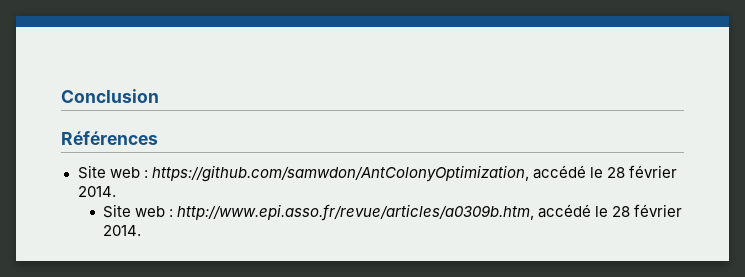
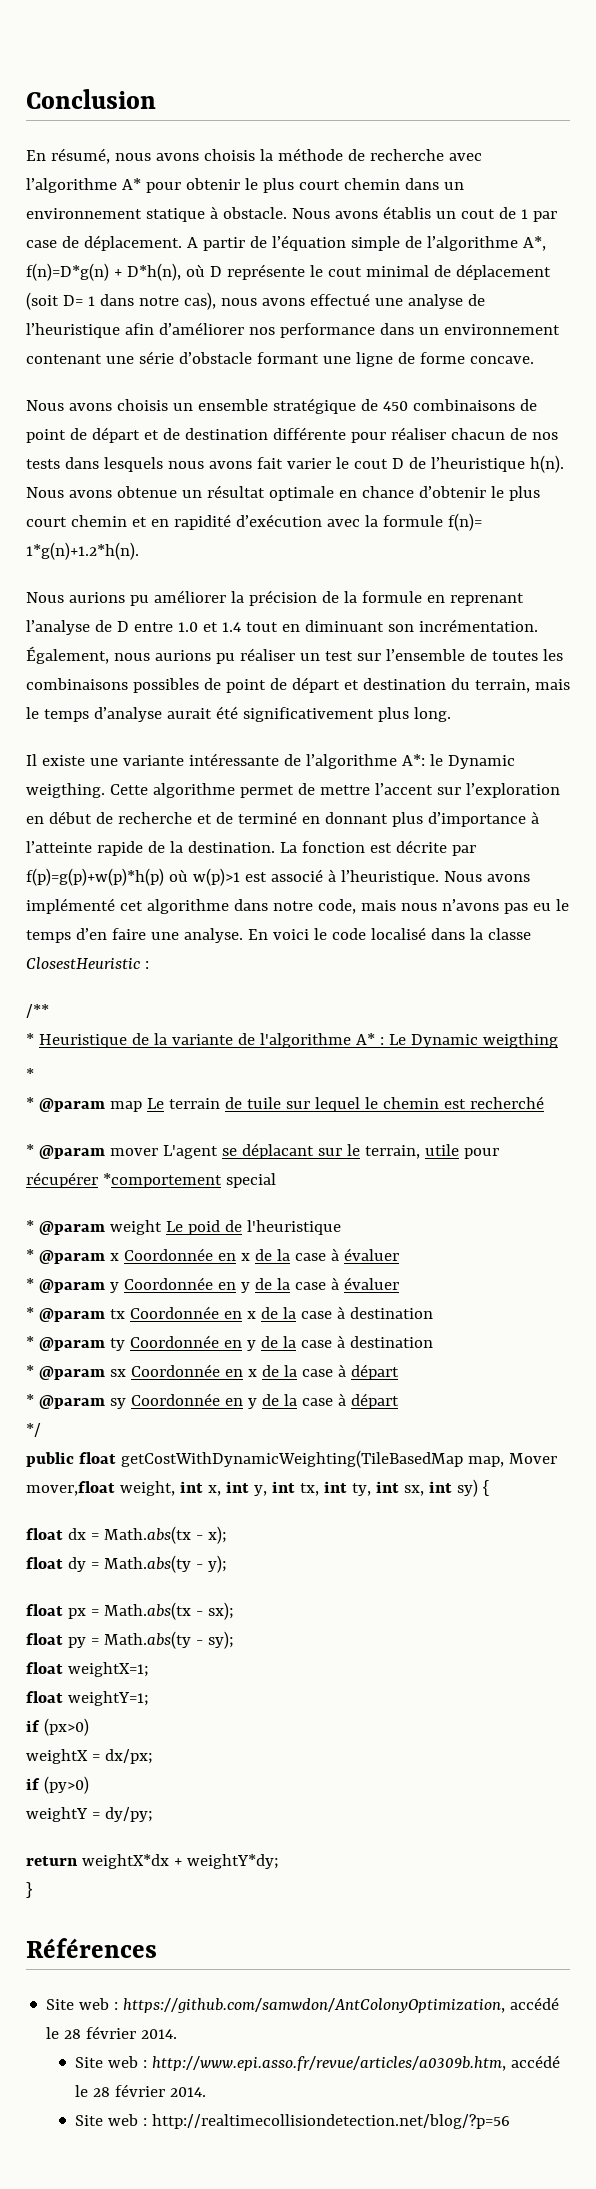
+ En résumé, nous avons choisis la méthode de recherche avec l’algorithme A* pour obtenir le plus court chemin dans un environnement statique à obstacle. Nous avons établis un cout de 1 par case de déplacement. A partir de l’équation simple de l’algorithme A*, f(n)=D*g(n) + D*h(n), où D représente le cout minimal de déplacement (soit D= 1 dans notre cas), nous avons effectué une analyse de l’heuristique afin d’améliorer nos performance dans un environnement contenant une série d’obstacle formant une ligne de forme concave.
+ Nous avons choisis un ensemble stratégique de 450 combinaisons de point de départ et de destination différente pour réaliser chacun de nos tests dans lesquels nous avons fait varier le cout D de l’heuristique h(n). Nous avons obtenue un résultat optimale en chance d’obtenir le plus court chemin et en rapidité d’exécution avec la formule f(n)= 1*g(n)+1.2*h(n).
+ Nous aurions pu améliorer la précision de la formule en reprenant l’analyse de D entre 1.0 et 1.4 tout en diminuant son incrémentation. Également, nous aurions pu réaliser un test sur l’ensemble de toutes les combinaisons possibles de point de départ et destination du terrain, mais le temps d’analyse aurait été significativement plus long.
+ Il existe une variante intéressante de l’algorithme A*: le Dynamic weigthing. Cette algorithme permet de mettre l’accent sur l’exploration en début de recherche et de terminé en donnant plus d’importance à l’atteinte rapide de la destination. La fonction est décrite par f(p)=g(p)+w(p)*h(p) où w(p)>1 est associé à l’heuristique. Nous avons implémenté cet algorithme dans notre code, mais nous n’avons pas eu le temps d’en faire une analyse. En voici le code localisé dans la classe ClosestHeuristic :
+ /**
+ * Heuristique de la variante de l'algorithme A* : Le Dynamic weigthing
+ *
+ * @param map Le terrain de tuile sur lequel le chemin est recherché
+ * @param mover L'agent se déplacant sur le terrain, utile pour récupérer *comportement special
+ * @param weight Le poid de l'heuristique
+ * @param x Coordonnée en x de la case à évaluer
+ * @param y Coordonnée en y de la case à évaluer
+ * @param tx Coordonnée en x de la case à destination
+ * @param ty Coordonnée en y de la case à destination
+ * @param sx Coordonnée en x de la case à départ
+ * @param sy Coordonnée en y de la case à départ
+ */
+ public float getCostWithDynamicWeighting(TileBasedMap map, Mover mover,float weight, int x, int y, int tx, int ty, int sx, int sy) {
+ float dx = Math.abs(tx - x);
+ float dy = Math.abs(ty - y);
+ float px = Math.abs(tx - sx);
+ float py = Math.abs(ty - sy);
+ float weightX=1;
+ float weightY=1;
+ if (px>0)
+ weightX = dx/px;
+ if (py>0)
+ weightY = dy/py;
+ return weightX*dx + weightY*dy;
+ }
+ Site web : http://realtimecollisiondetection.net/blog/?p=56

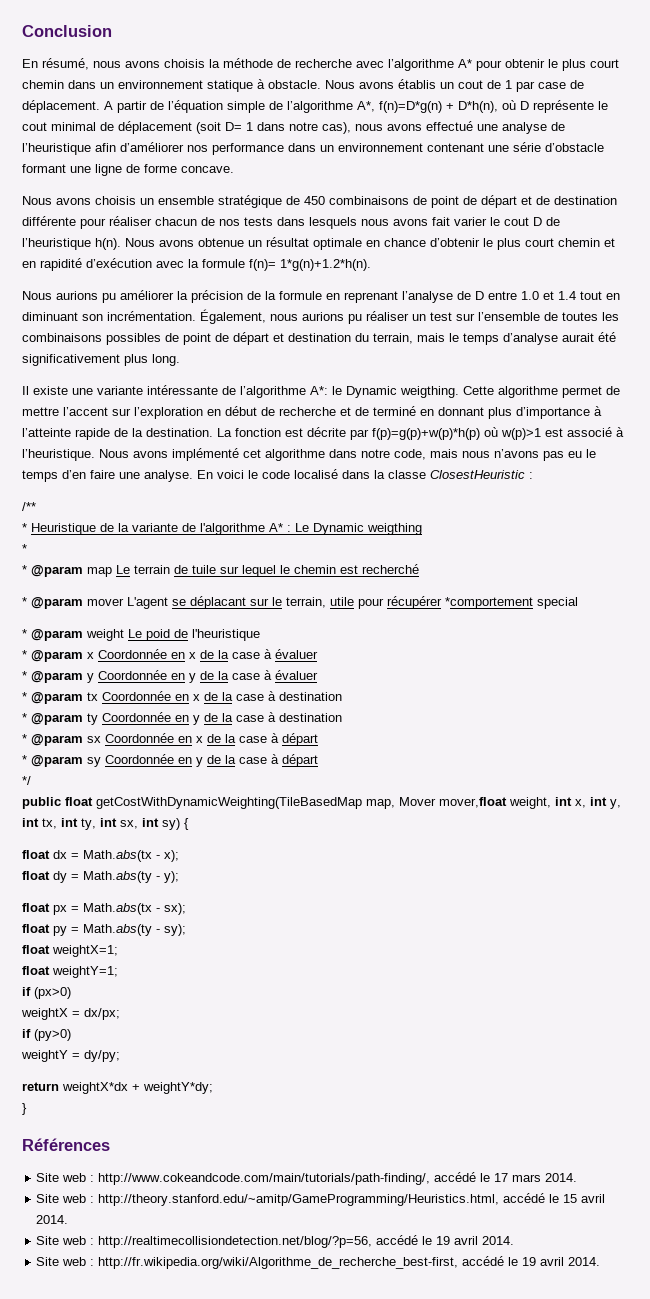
- Site web : https://github.com/samwdon/AntColonyOptimization, accédé le 28 février 2014.
- Site web : http://www.epi.asso.fr/revue/articles/a0309b.htm, accédé le 28 février 2014.
- Site web : http://realtimecollisiondetection.net/blog/?p=56
+ Site web : http://www.cokeandcode.com/main/tutorials/path-finding/, accédé le 17 mars 2014.
+ Site web : http://theory.stanford.edu/~amitp/GameProgramming/Heuristics.html, accédé le 15 avril 2014.
+ Site web : http://realtimecollisiondetection.net/blog/?p=56, accédé le 19 avril 2014.
+ Site web : http://fr.wikipedia.org/wiki/Algorithme_de_recherche_best-first, accédé le 19 avril 2014.

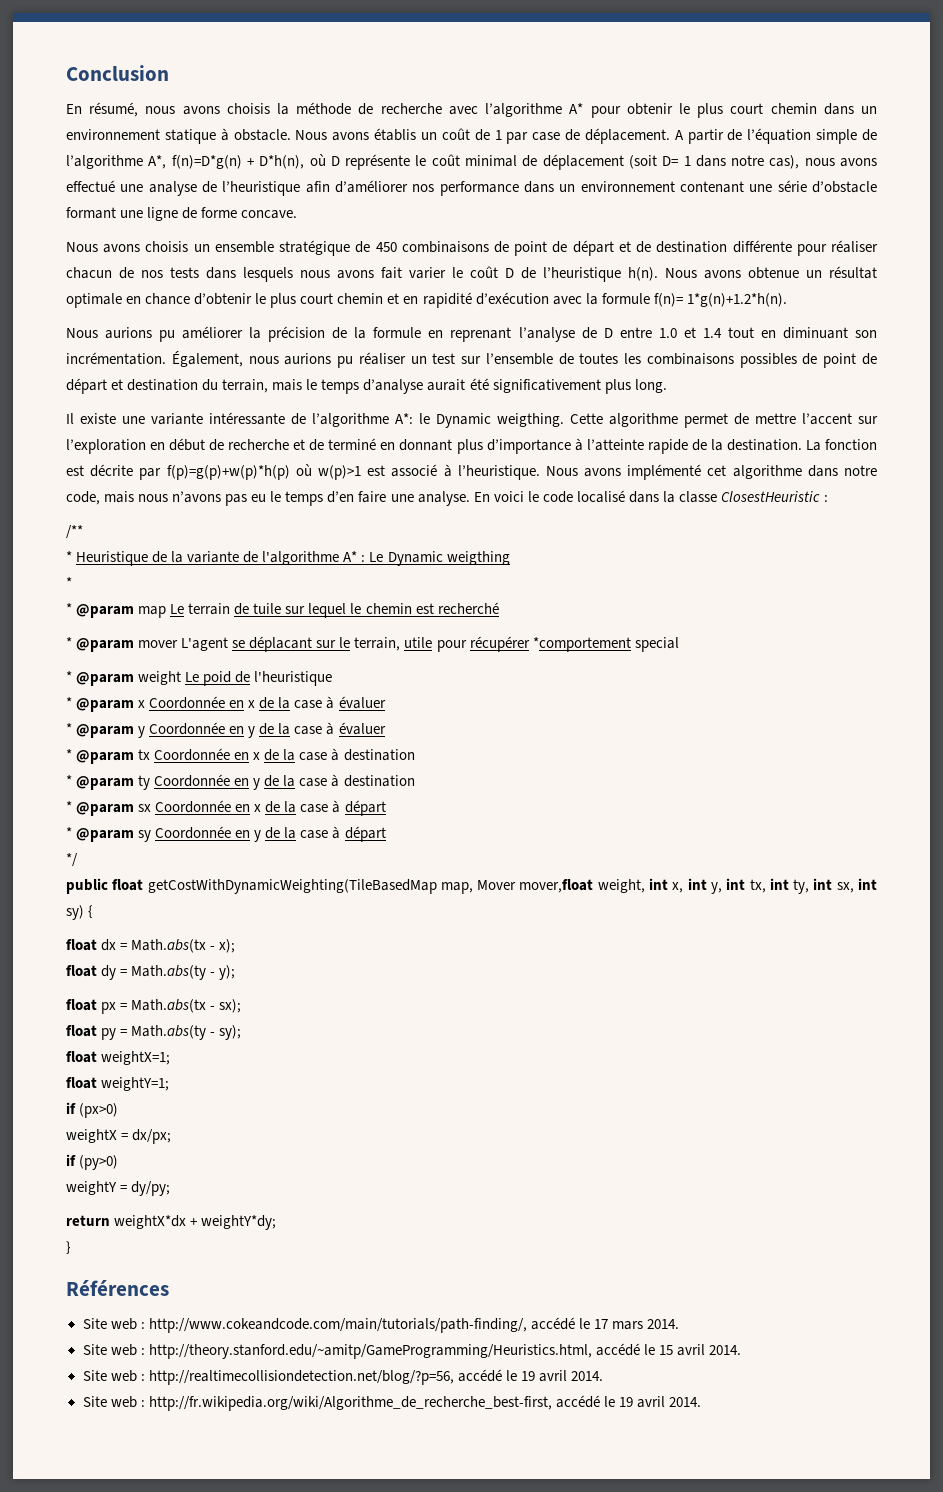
- Nous avons établis un cout de 1 par case de déplacement.
+ Nous avons établis un coût de 1 par case de déplacement.
- A partir de l’équation simple de l’algorithme A*, f(n)=D*g(n) + D*h(n), où D représente le cout minimal de déplacement (soit D= 1 dans notre cas), nous avons effectué une analyse de l’heuristique afin d’améliorer nos performance dans un environnement contenant une série d’obstacle formant une ligne de forme concave.
+ A partir de l’équation simple de l’algorithme A*, f(n)=D*g(n) + D*h(n), où D représente le coût minimal de déplacement (soit D= 1 dans notre cas), nous avons effectué une analyse de l’heuristique afin d’améliorer nos performance dans un environnement contenant une série d’obstacle formant une ligne de forme concave.
- Nous avons choisis un ensemble stratégique de 450 combinaisons de point de départ et de destination différente pour réaliser chacun de nos tests dans lesquels nous avons fait varier le cout D de l’heuristique h(n).
+ Nous avons choisis un ensemble stratégique de 450 combinaisons de point de départ et de destination différente pour réaliser chacun de nos tests dans lesquels nous avons fait varier le coût D de l’heuristique h(n).

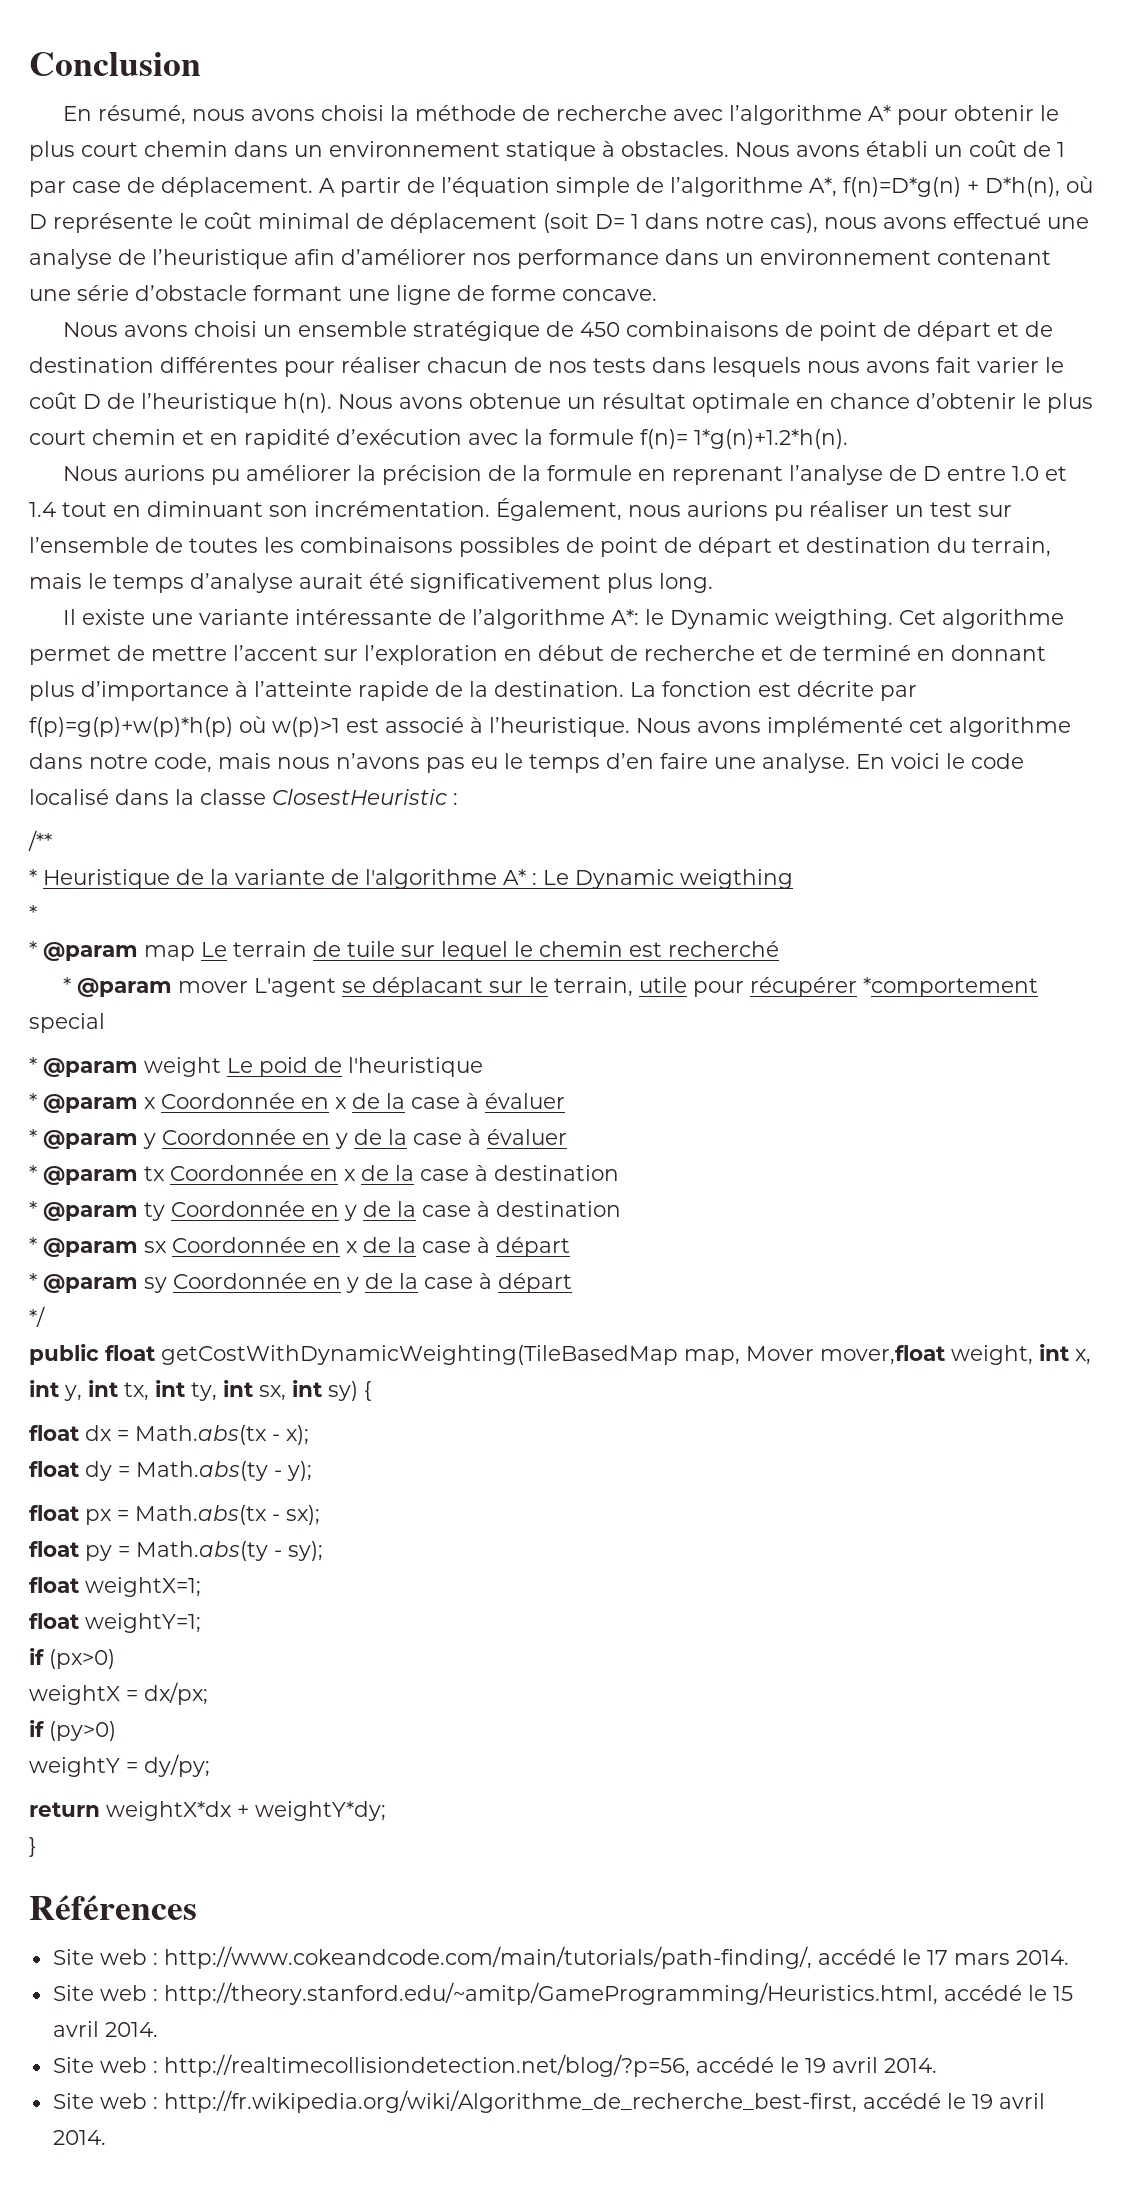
- En résumé, nous avons choisis la méthode de recherche avec l’algorithme A* pour obtenir le plus court chemin dans un environnement statique à obstacle. Nous avons établis un coût de 1 par case de déplacement.
+ En résumé, nous avons choisi la méthode de recherche avec l’algorithme A* pour obtenir le plus court chemin dans un environnement statique à obstacles. Nous avons établi un coût de 1 par case de déplacement.
- Nous avons choisis un ensemble stratégique de 450 combinaisons de point de départ et de destination différente pour réaliser chacun de nos tests dans lesquels nous avons fait varier le coût D de l’heuristique h(n).
+ Nous avons choisi un ensemble stratégique de 450 combinaisons de point de départ et de destination différentes pour réaliser chacun de nos tests dans lesquels nous avons fait varier le coût D de l’heuristique h(n).
- Cette algorithme permet de mettre l’accent sur l’exploration en début de recherche et de terminé en donnant plus d’importance à l’atteinte rapide de la destination.
+ Cet algorithme permet de mettre l’accent sur l’exploration en début de recherche et de terminé en donnant plus d’importance à l’atteinte rapide de la destination.

